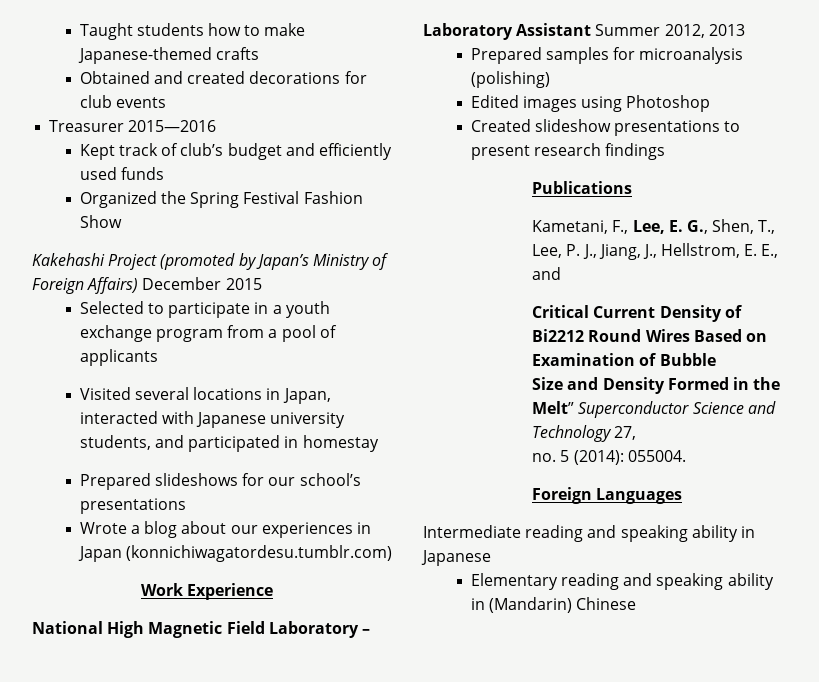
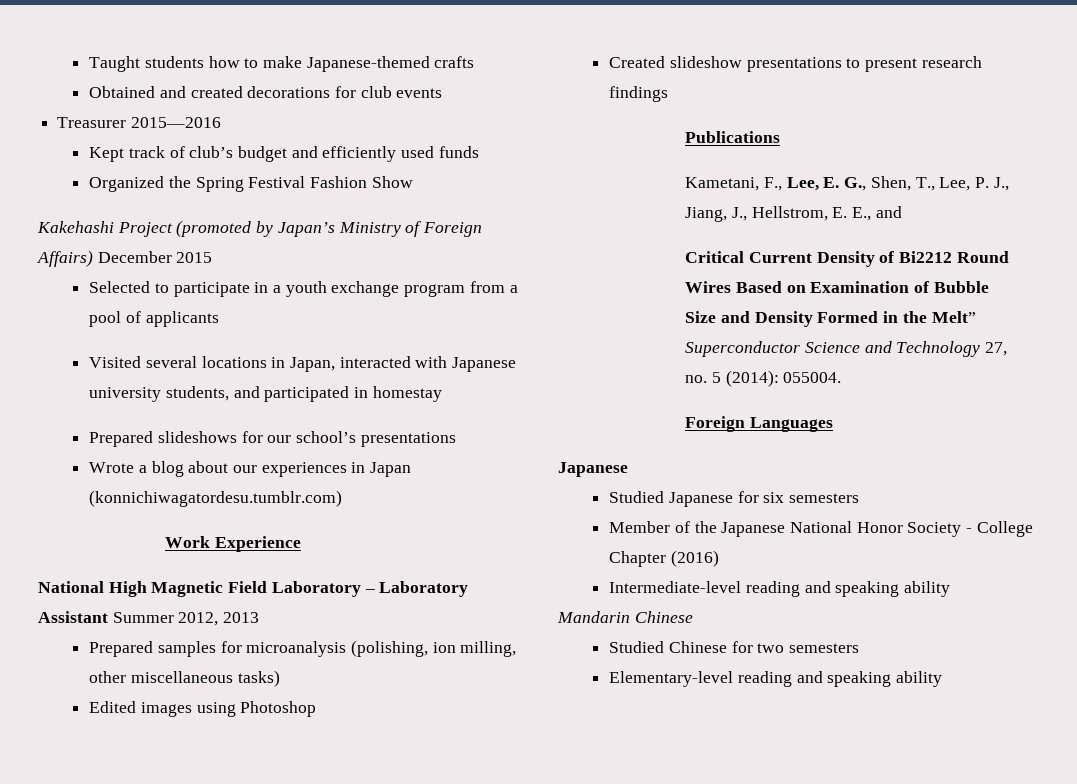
- Prepared samples for microanalysis (polishing)
+ Prepared samples for microanalysis (polishing, ion milling, other miscellaneous tasks)
  Foreign Languages
- Intermediate reading and speaking ability in Japanese
- Elementary reading and speaking ability in (Mandarin) Chinese
+ Japanese
+ Studied Japanese for six semesters
+ Member of the Japanese National Honor Society - College Chapter (2016)
+ Intermediate-level reading and speaking ability
+ Mandarin Chinese
+ Studied Chinese for two semesters
+ Elementary-level reading and speaking ability

